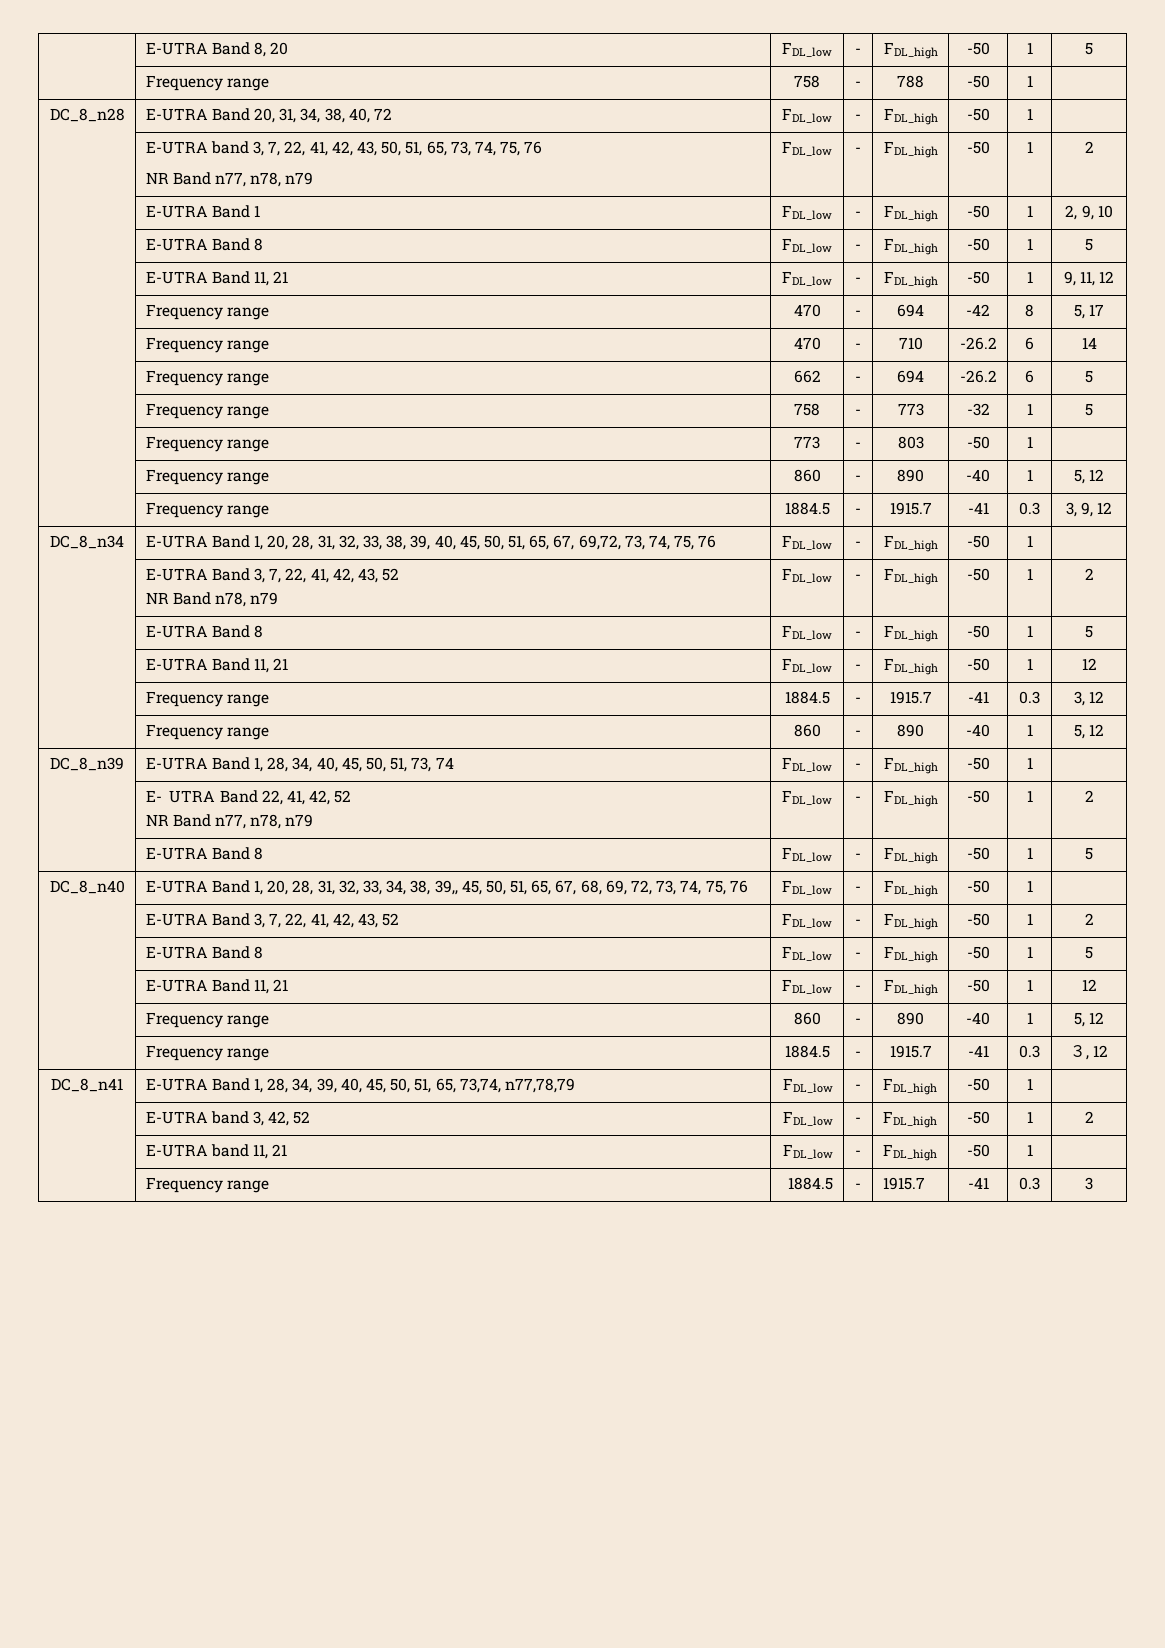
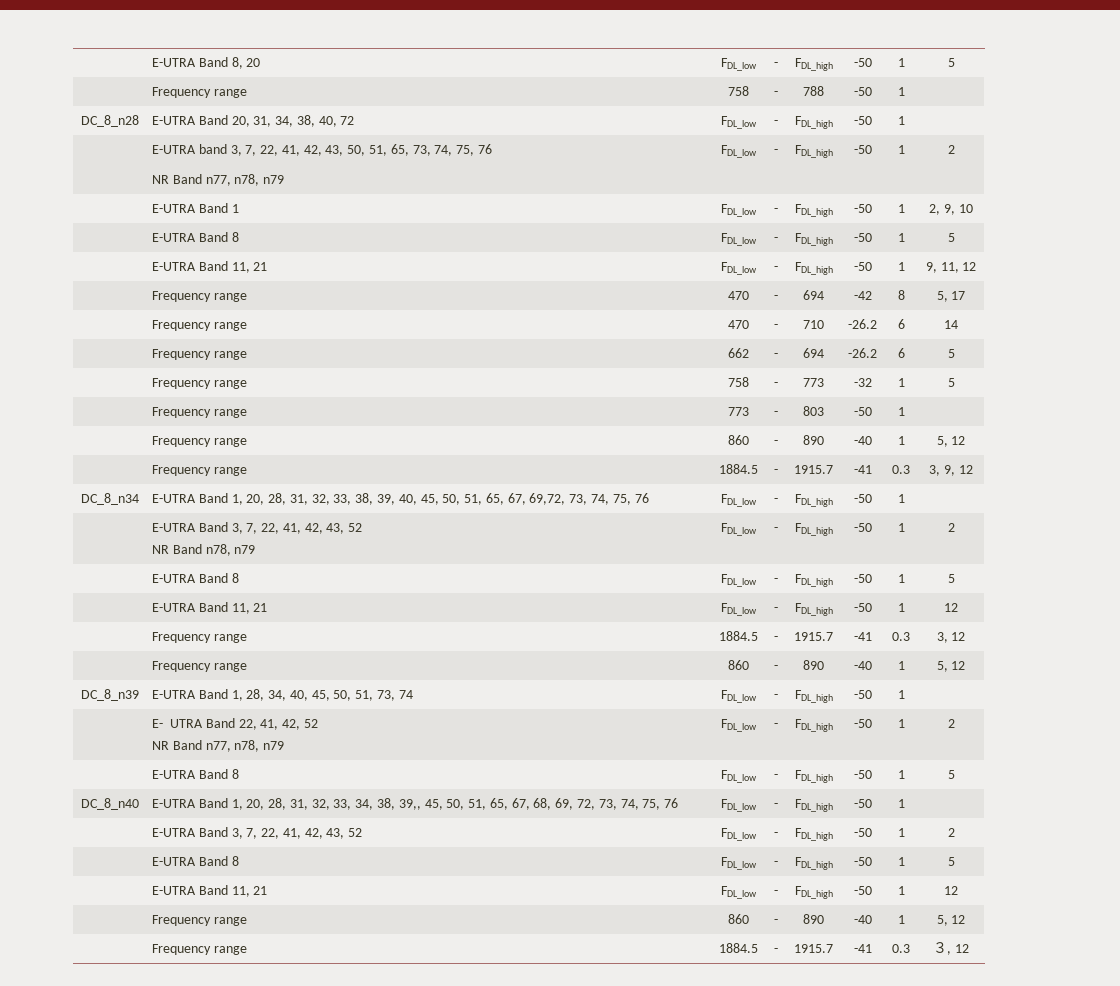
- DC_8_n41 | E-UTRA Band 1, 28, 34, 39, 40, 45, 50, 51, 65, 73,74, n77,78,79 | FDL_low | - | FDL_high | -50 | 1 |
- | E-UTRA band 3, 42, 52 | FDL_low | - | FDL_high | -50 | 1 | 2
- | E-UTRA band 11, 21 | FDL_low | - | FDL_high | -50 | 1 |
- | Frequency range | 1884.5 | - | 1915.7 | -41 | 0.3 | 3

